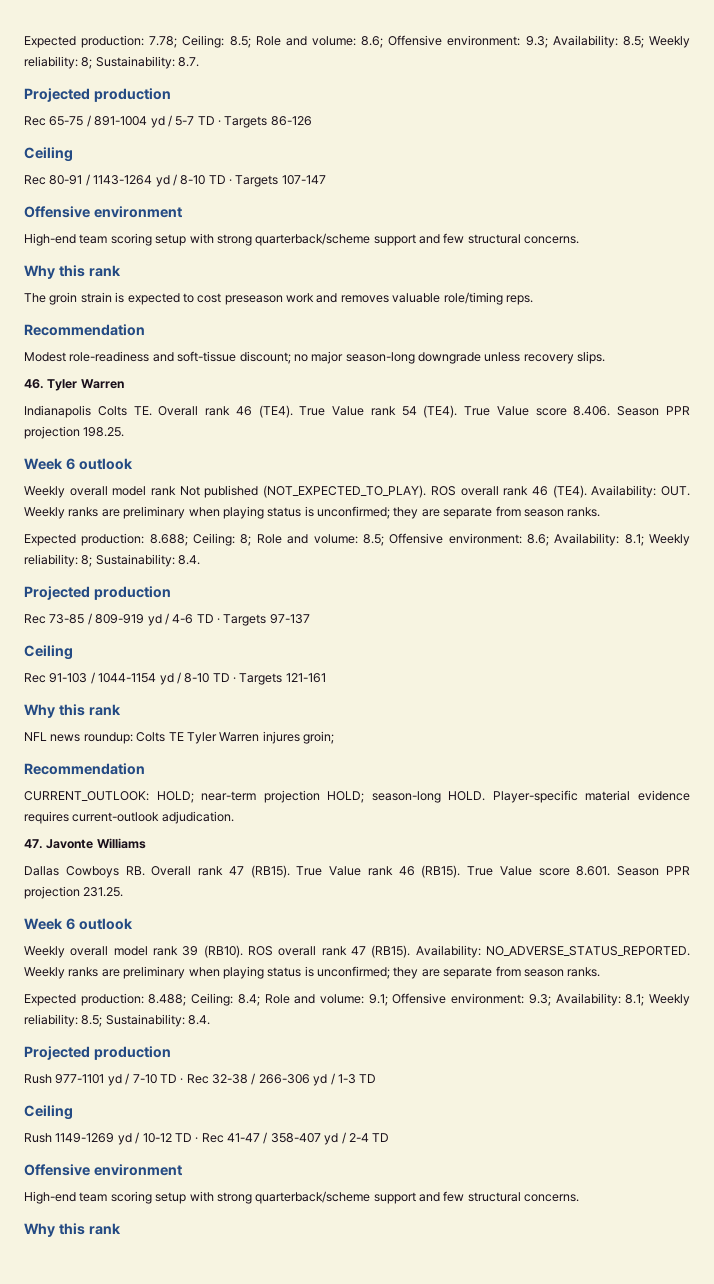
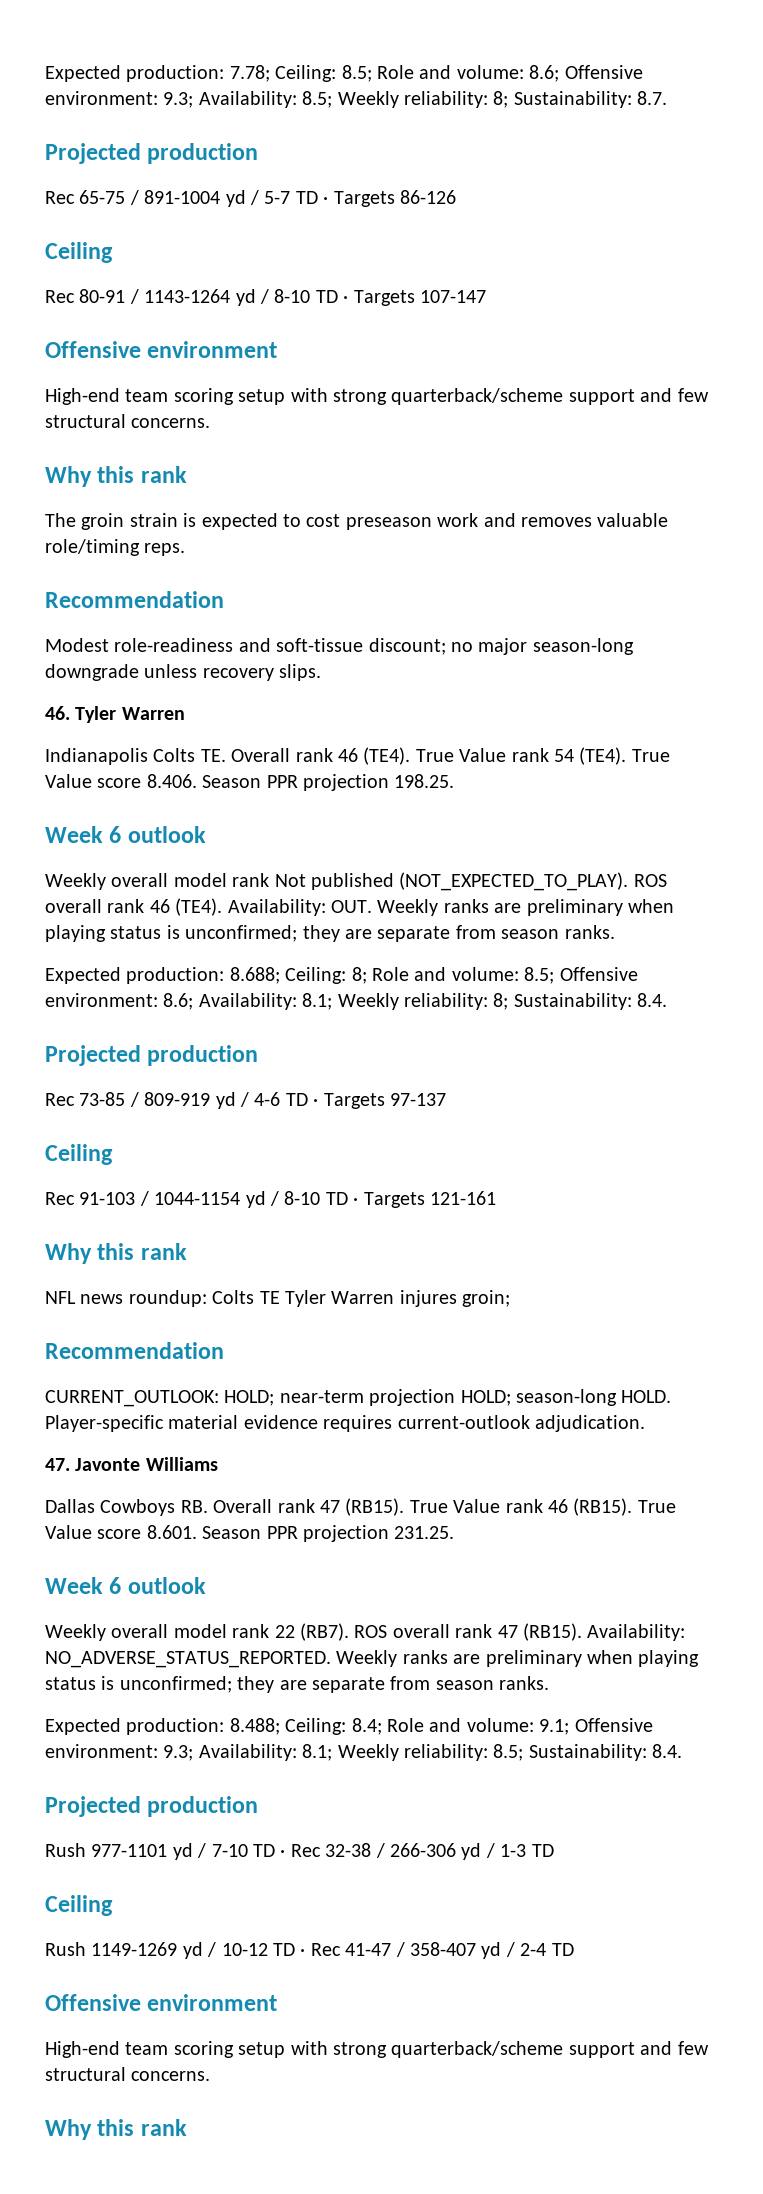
- Weekly overall model rank 39 (RB10).
+ Weekly overall model rank 22 (RB7).

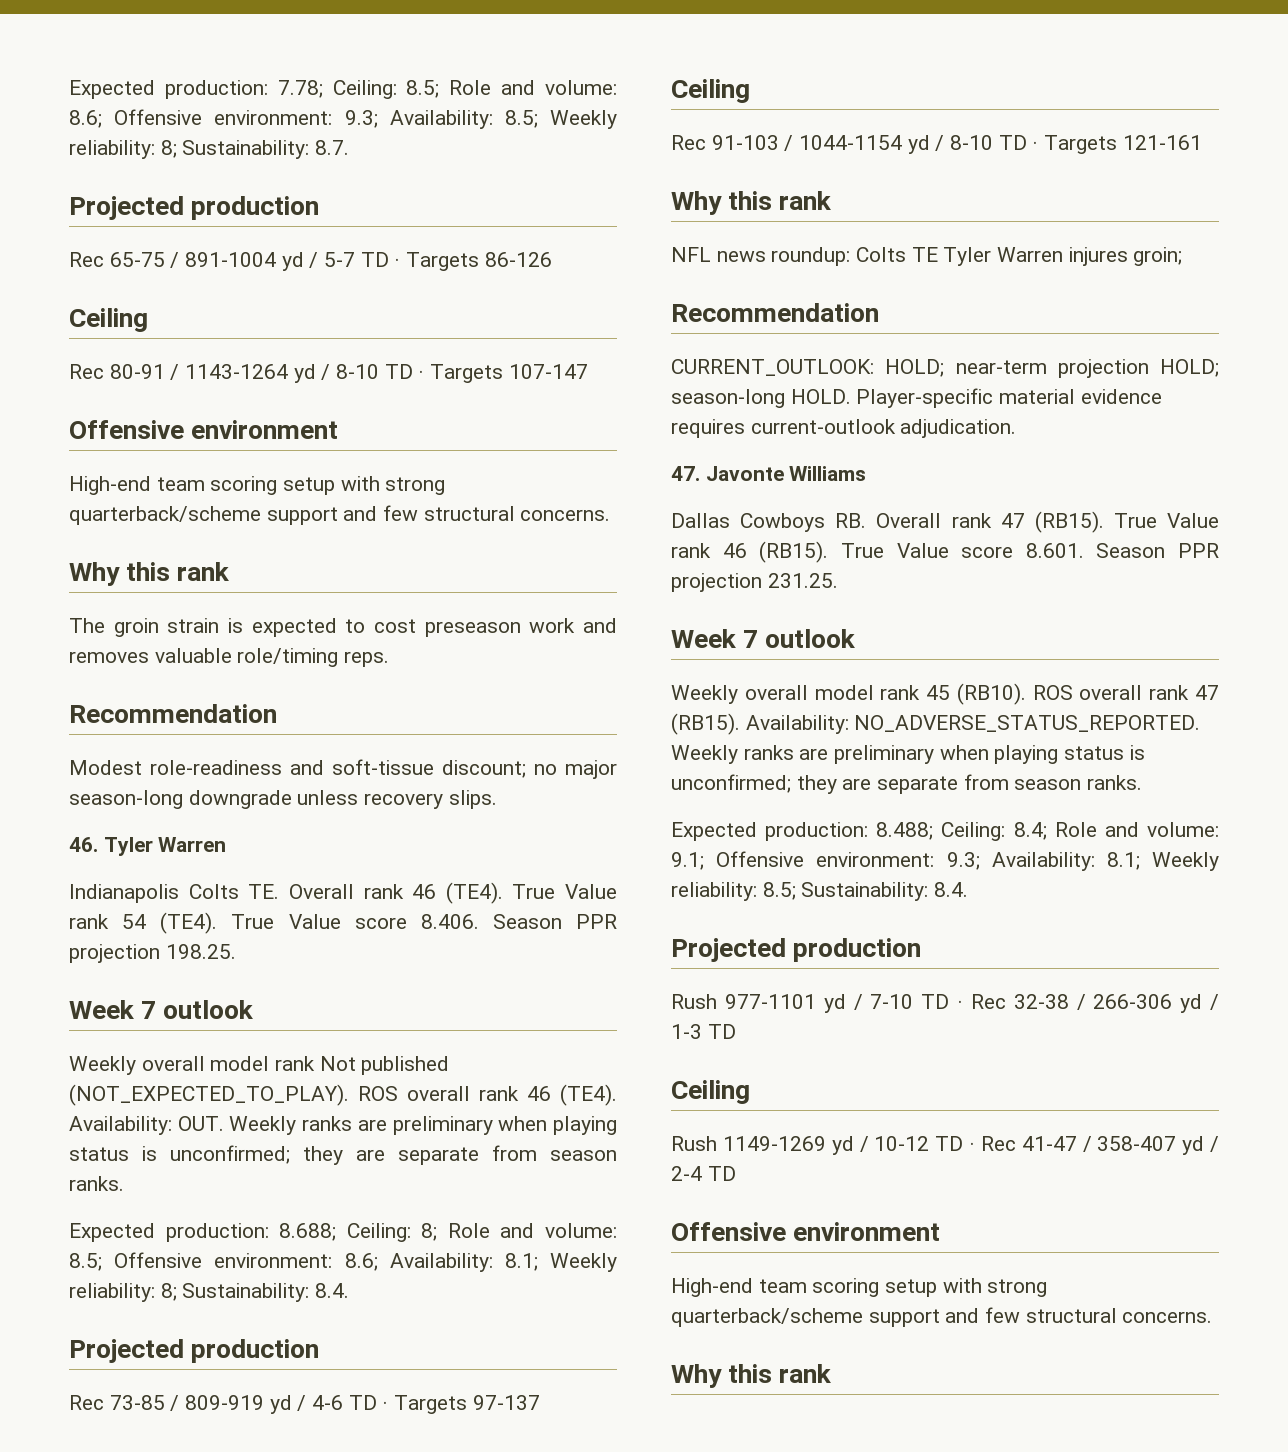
  True Value score 8.406. Season PPR projection 198.25.
- Week 6 outlook
+ Week 7 outlook
  True Value score 8.601. Season PPR projection 231.25.
- Week 6 outlook
- Weekly overall model rank 22 (RB7).
+ Week 7 outlook
+ Weekly overall model rank 45 (RB10).

